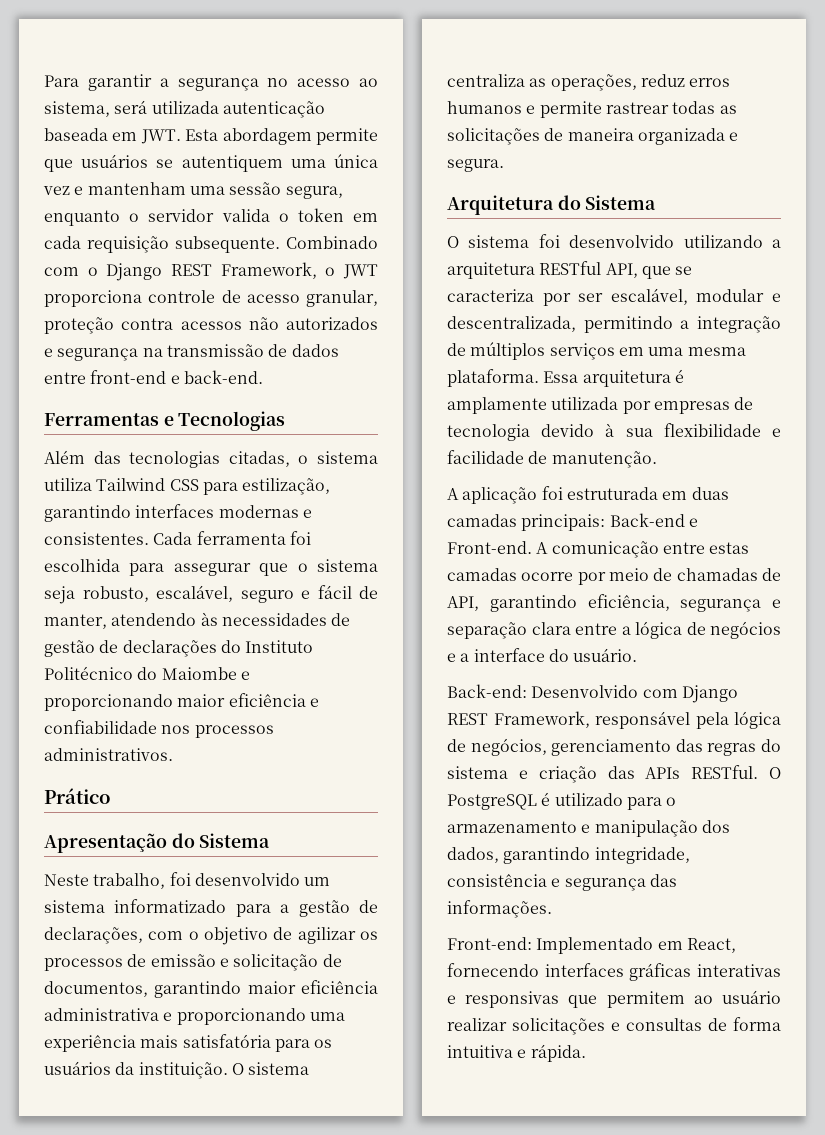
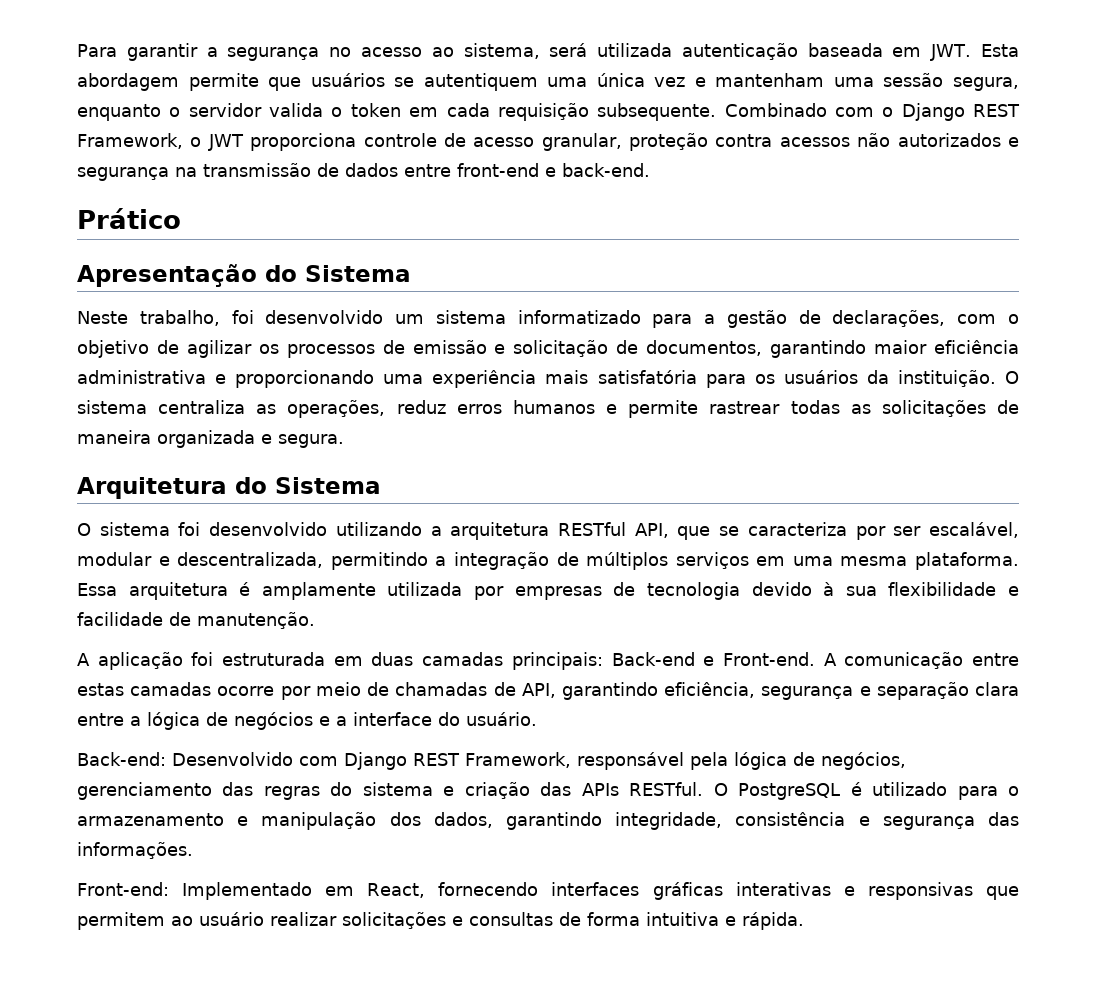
- Ferramentas e Tecnologias
- Além das tecnologias citadas, o sistema utiliza Tailwind CSS para estilização, garantindo interfaces modernas e consistentes. Cada ferramenta foi escolhida para assegurar que o sistema seja robusto, escalável, seguro e fácil de manter, atendendo às necessidades de gestão de declarações do Instituto Politécnico do Maiombe e proporcionando maior eficiência e confiabilidade nos processos administrativos.

